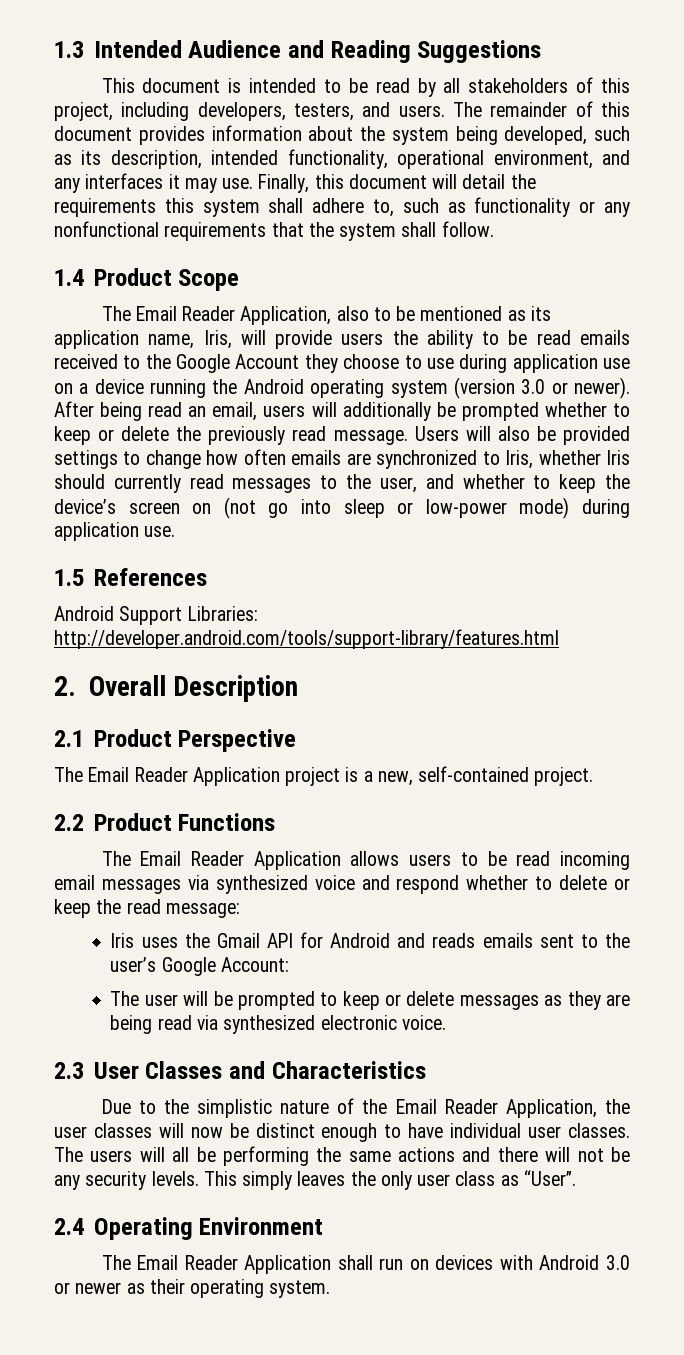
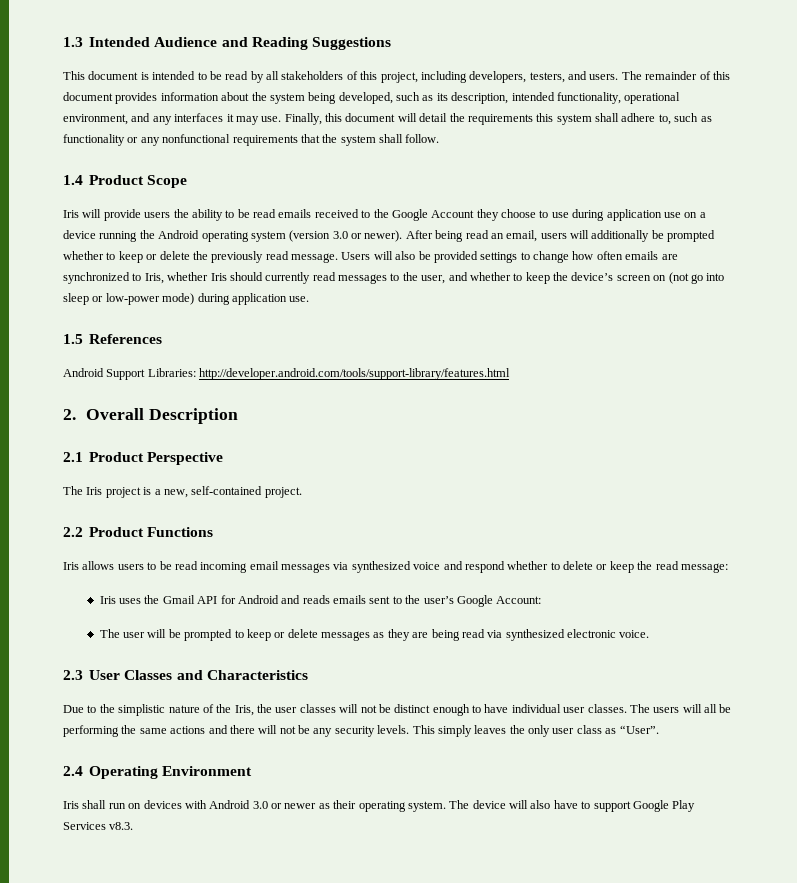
- The Email Reader Application, also to be mentioned as its application name, Iris, will provide users the ability to be read emails received to the Google Account they choose to use during application use on a device running the Android operating system (version 3.0 or newer).
+ Iris will provide users the ability to be read emails received to the Google Account they choose to use during application use on a device running the Android operating system (version 3.0 or newer).
- The Email Reader Application project is a new, self-contained project.
+ The Iris project is a new, self-contained project.
- The Email Reader Application allows users to be read incoming email messages via synthesized voice and respond whether to delete or keep the read message:
+ Iris allows users to be read incoming email messages via synthesized voice and respond whether to delete or keep the read message:
- Due to the simplistic nature of the Email Reader Application, the user classes will now be distinct enough to have individual user classes.
+ Due to the simplistic nature of the Iris, the user classes will not be distinct enough to have individual user classes.
- The Email Reader Application shall run on devices with Android 3.0 or newer as their operating system.
+ Iris shall run on devices with Android 3.0 or newer as their operating system.
+ The device will also have to support Google Play Services v8.3.

